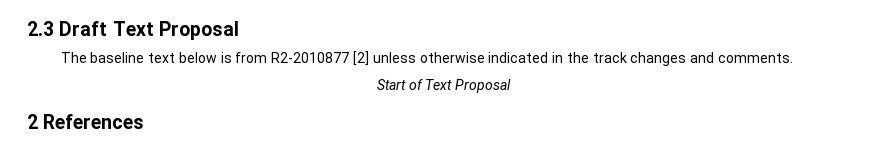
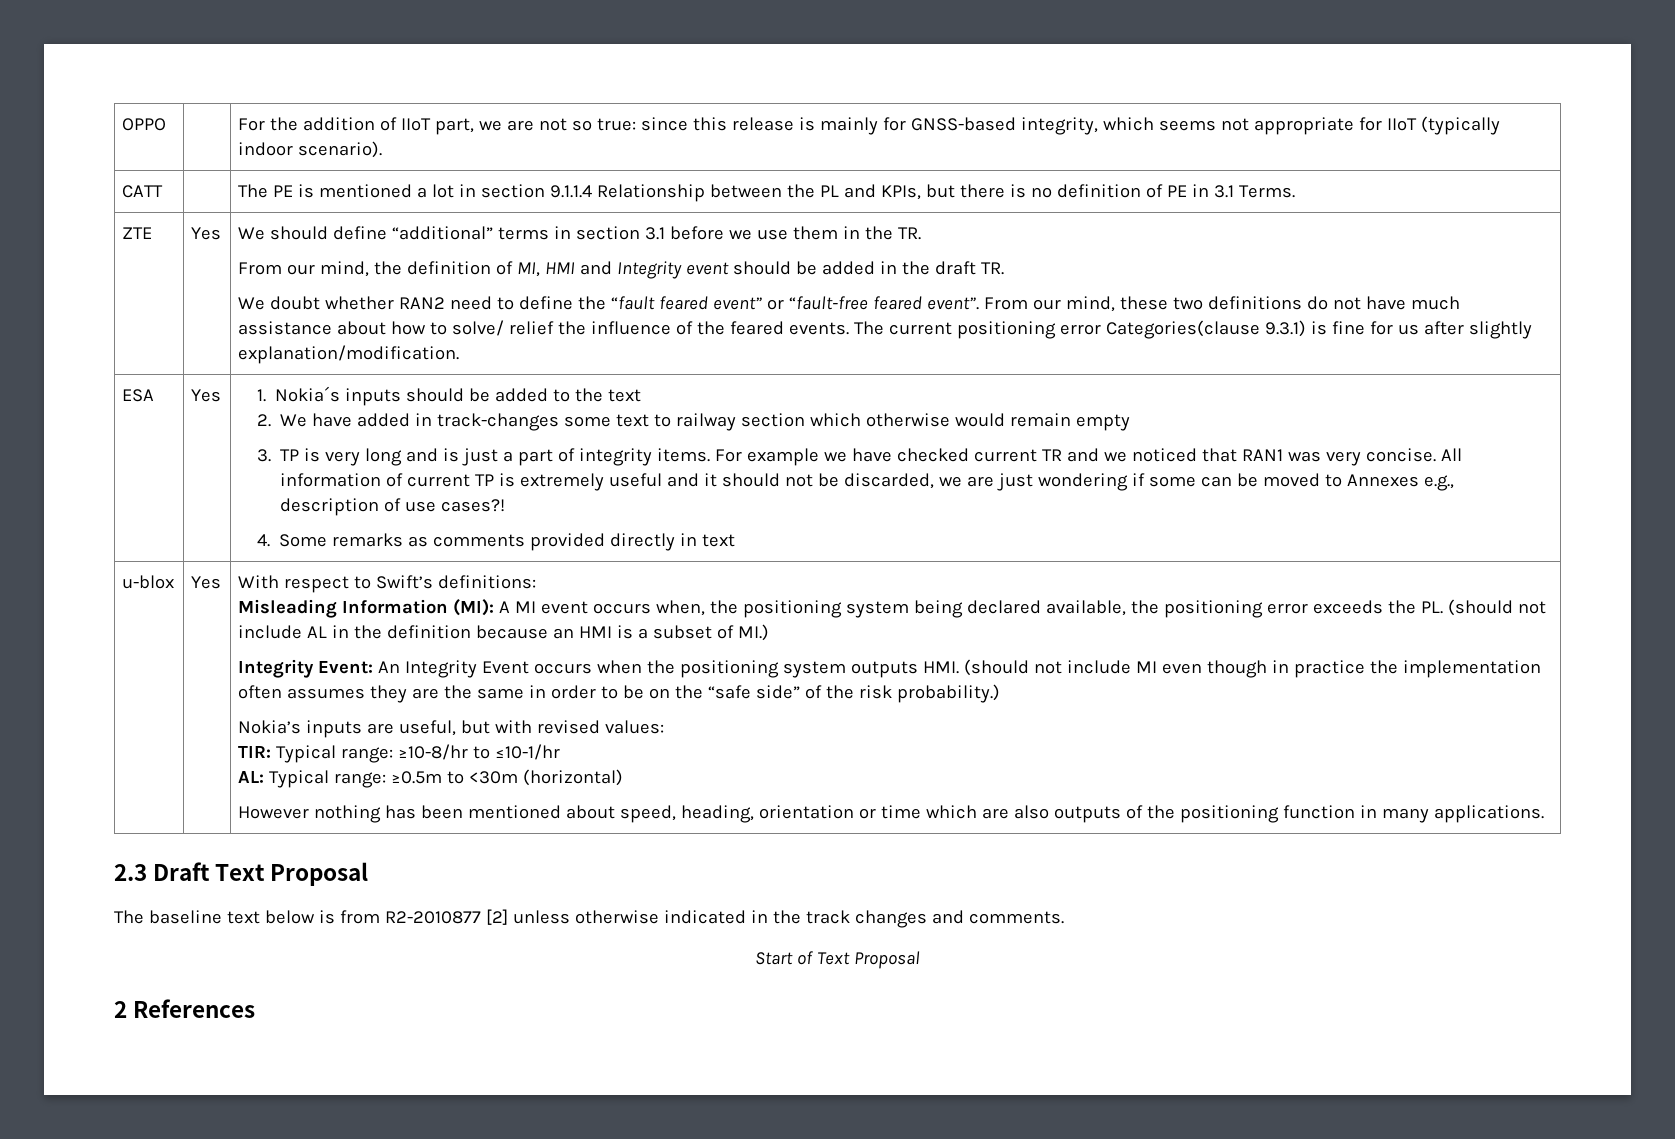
+ OPPO | | For the addition of IIoT part, we are not so true: since this release is mainly for GNSS-based integrity, which seems not appropriate for IIoT (typically indoor scenario).
+ CATT | | The PE is mentioned a lot in section 9.1.1.4 Relationship between the PL and KPIs, but there is no definition of PE in 3.1 Terms.
+ ZTE | Yes | We should define “additional” terms in section 3.1 before we use them in the TR.
+ From our mind, the definition of MI, HMI and Integrity event should be added in the draft TR.
+ We doubt whether RAN2 need to define the “fault feared event” or “fault-free feared event”. From our mind, these two definitions do not have much assistance about how to solve/ relief the influence of the feared events. The current positioning error Categories(clause 9.3.1) is fine for us after slightly explanation/modification.
+ ESA | Yes | 1. Nokia´s inputs should be added to the text
+ 2. We have added in track-changes some text to railway section which otherwise would remain empty
+ 3. TP is very long and is just a part of integrity items. For example we have checked current TR and we noticed that RAN1 was very concise. All information of current TP is extremely useful and it should not be discarded, we are just wondering if some can be moved to Annexes e.g., description of use cases?!
+ 4. Some remarks as comments provided directly in text
+ u-blox | Yes | With respect to Swift’s definitions:
+ Misleading Information (MI): A MI event occurs when, the positioning system being declared available, the positioning error exceeds the PL. (should not include AL in the definition because an HMI is a subset of MI.)
+ Integrity Event: An Integrity Event occurs when the positioning system outputs HMI. (should not include MI even though in practice the implementation often assumes they are the same in order to be on the “safe side” of the risk probability.)
+ Nokia’s inputs are useful, but with revised values:
+ TIR: Typical range: ≥10-8/hr to ≤10-1/hr
+ AL: Typical range: ≥0.5m to <30m (horizontal)
+ However nothing has been mentioned about speed, heading, orientation or time which are also outputs of the positioning function in many applications.

